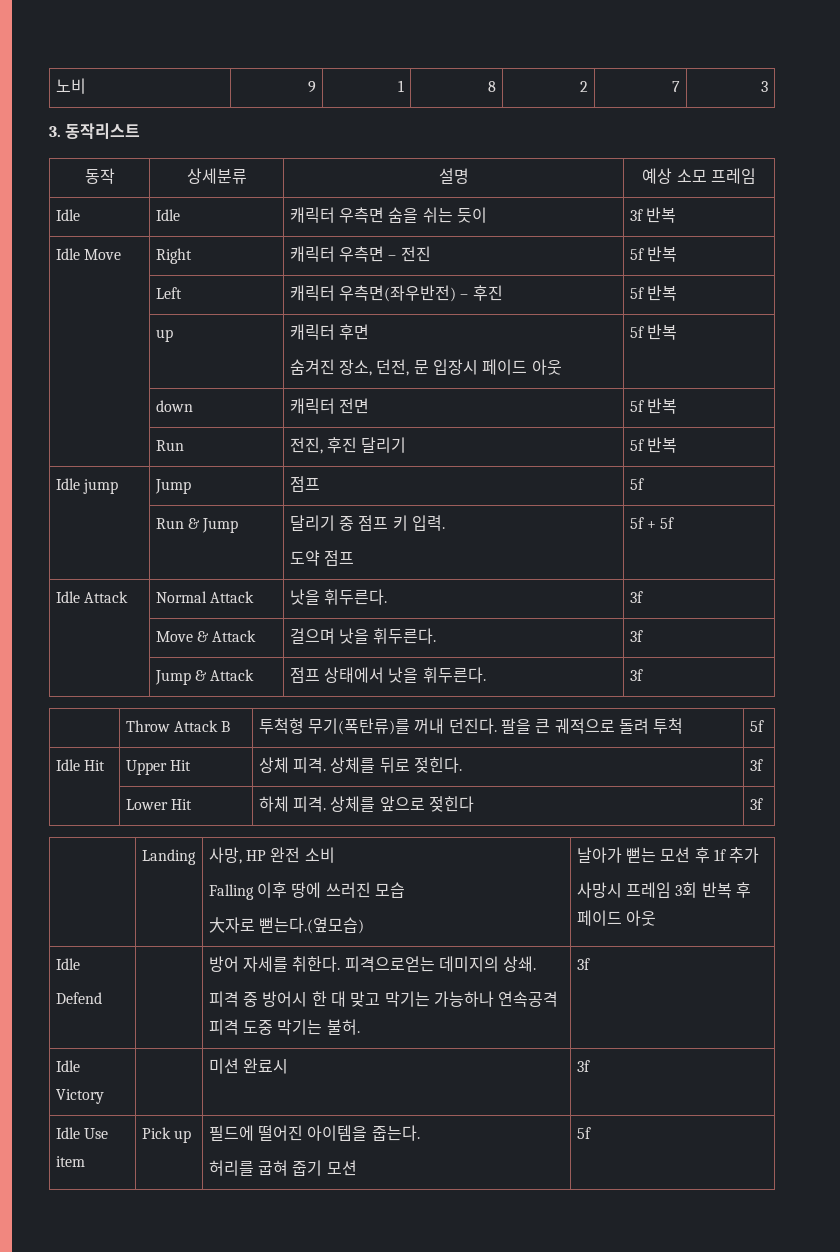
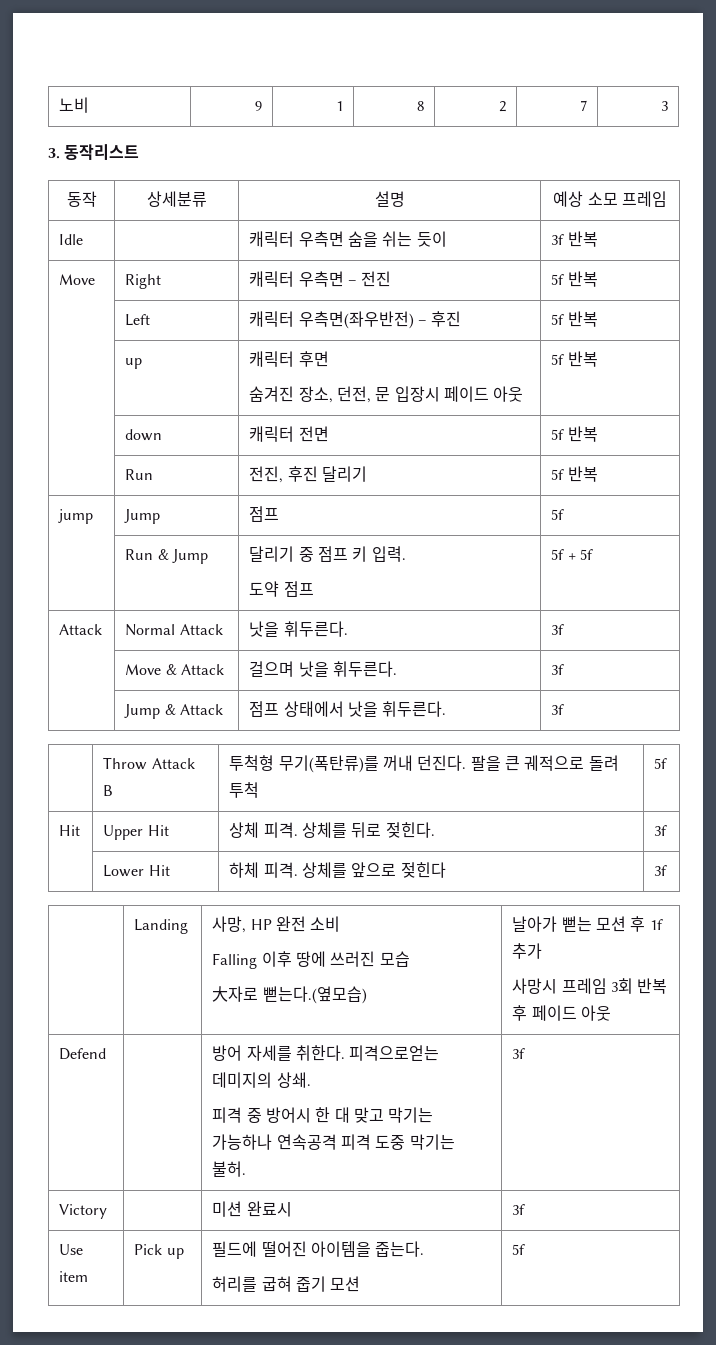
- Idle | Idle | 캐릭터 우측면 숨을 쉬는 듯이 | 3f 반복
+ Idle | | 캐릭터 우측면 숨을 쉬는 듯이 | 3f 반복
- Idle Move | Right | 캐릭터 우측면 – 전진 | 5f 반복
+ Move | Right | 캐릭터 우측면 – 전진 | 5f 반복
- Idle jump | Jump | 점프 | 5f
+ jump | Jump | 점프 | 5f
- Idle Attack | Normal Attack | 낫을 휘두른다. | 3f
+ Attack | Normal Attack | 낫을 휘두른다. | 3f
- Idle Hit | Upper Hit | 상체 피격. 상체를 뒤로 젖힌다. | 3f
+ Hit | Upper Hit | 상체 피격. 상체를 뒤로 젖힌다. | 3f
  | Landing | 사망, HP 완전 소비
  Falling 이후 땅에 쓰러진 모습
  大자로 뻗는다.(옆모습) | 날아가 뻗는 모션 후 1f 추가
  사망시 프레임 3회 반복 후 페이드 아웃
- Idle
- Idle Victory | | 미션 완료시 | 3f
+ Victory | | 미션 완료시 | 3f
- Idle Use item | Pick up | 필드에 떨어진 아이템을 줍는다.
+ Use item | Pick up | 필드에 떨어진 아이템을 줍는다.

